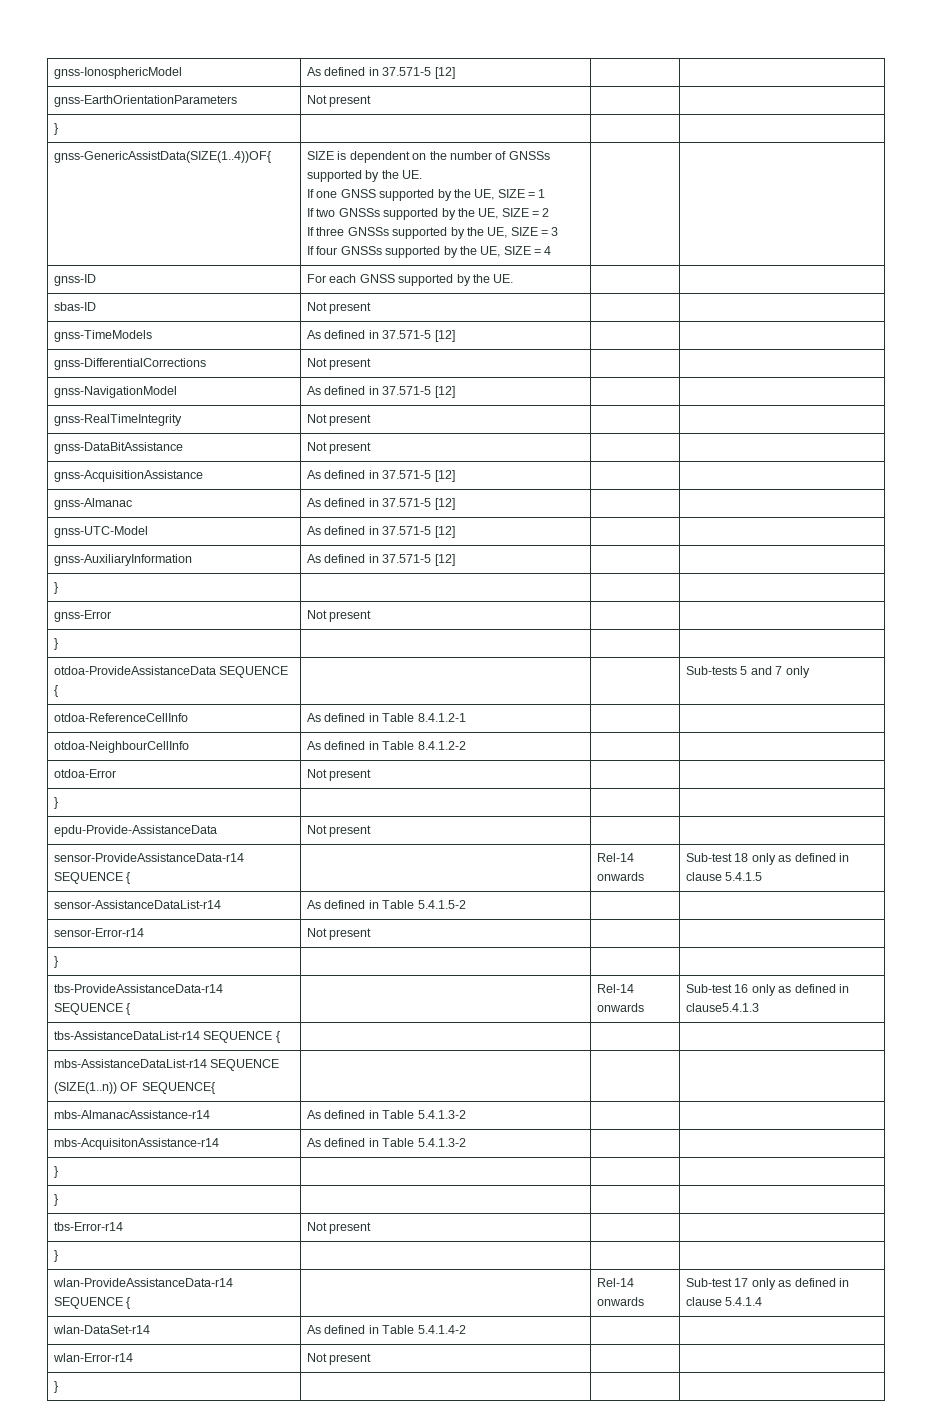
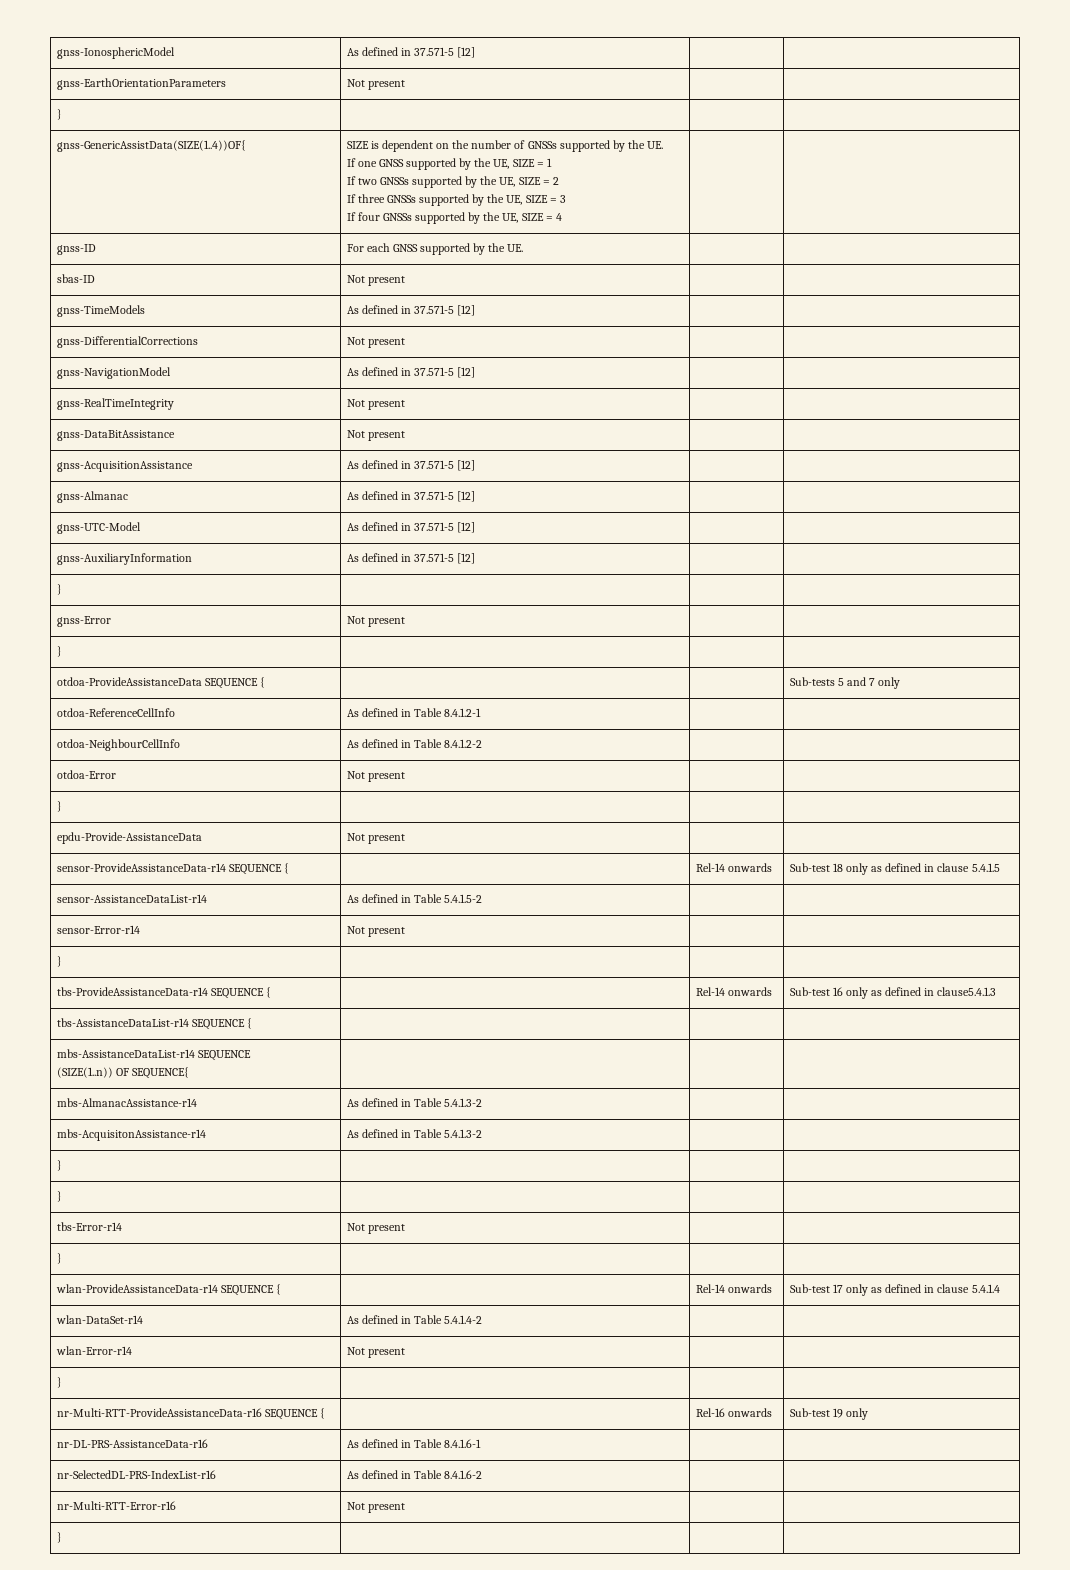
+ nr-Multi-RTT-ProvideAssistanceData-r16 SEQUENCE { | | Rel-16 onwards | Sub-test 19 only
+ nr-DL-PRS-AssistanceData-r16 | As defined in Table 8.4.1.6-1 | |
+ nr-SelectedDL-PRS-IndexList-r16 | As defined in Table 8.4.1.6-2 | |
+ nr-Multi-RTT-Error-r16 | Not present | |
+ } | | |

